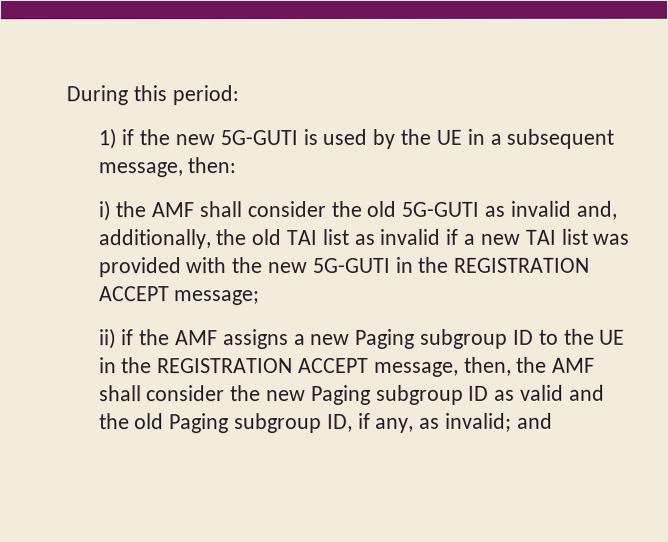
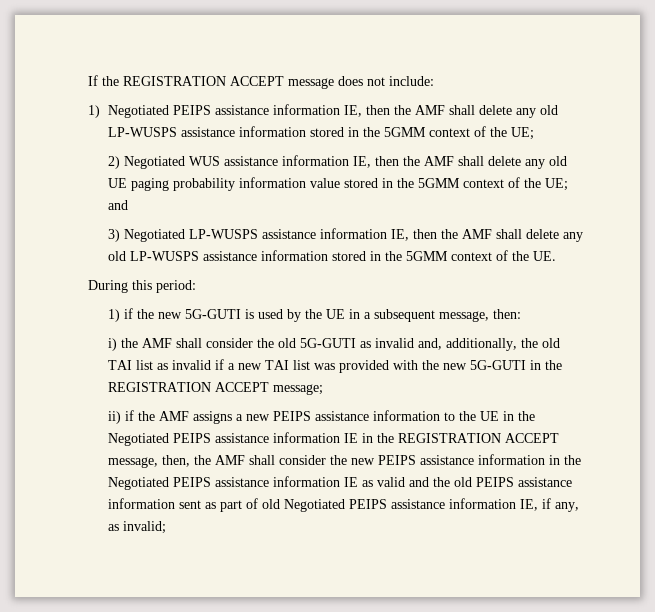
+ If the REGISTRATION ACCEPT message does not include:
+ 1) Negotiated PEIPS assistance information IE, then the AMF shall delete any old LP-WUSPS assistance information stored in the 5GMM context of the UE;
+ 2) Negotiated WUS assistance information IE, then the AMF shall delete any old UE paging probability information value stored in the 5GMM context of the UE; and
+ 3) Negotiated LP-WUSPS assistance information IE, then the AMF shall delete any old LP-WUSPS assistance information stored in the 5GMM context of the UE.
- ii) if the AMF assigns a new Paging subgroup ID to the UE in the REGISTRATION ACCEPT message, then, the AMF shall consider the new Paging subgroup ID as valid and the old Paging subgroup ID, if any, as invalid; and
+ ii) if the AMF assigns a new PEIPS assistance information to the UE in the Negotiated PEIPS assistance information IE in the REGISTRATION ACCEPT message, then, the AMF shall consider the new PEIPS assistance information in the Negotiated PEIPS assistance information IE as valid and the old PEIPS assistance information sent as part of old Negotiated PEIPS assistance information IE, if any, as invalid;

